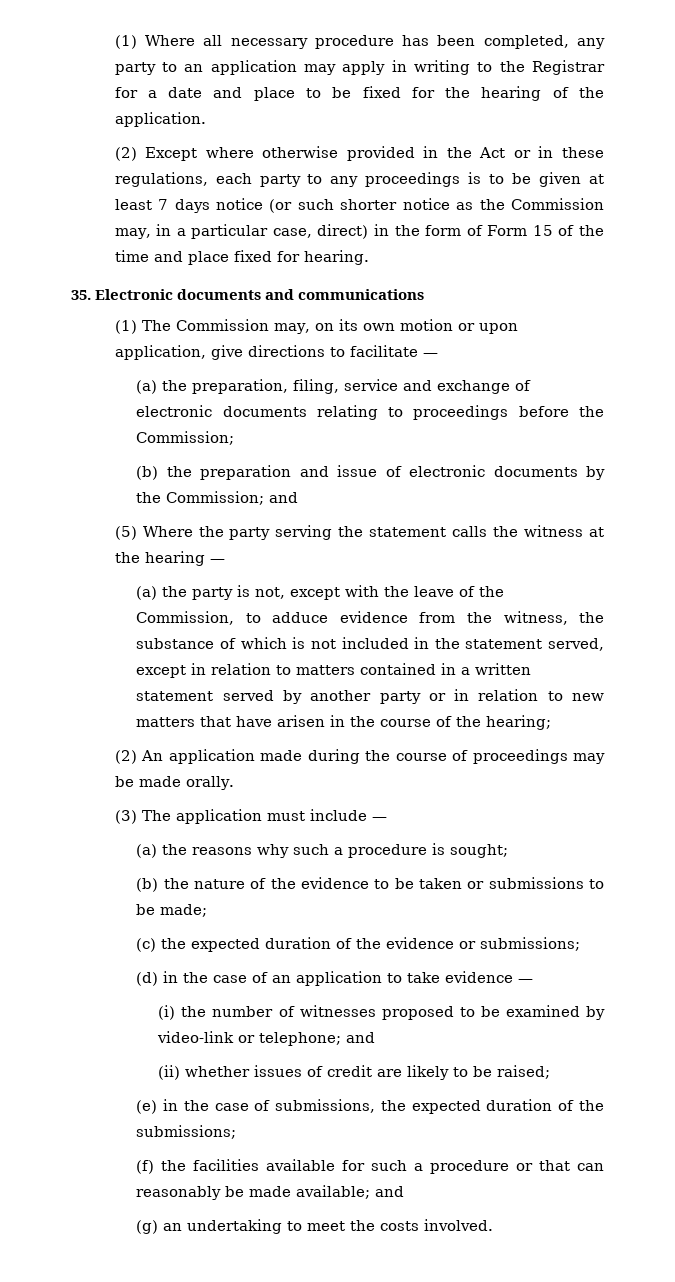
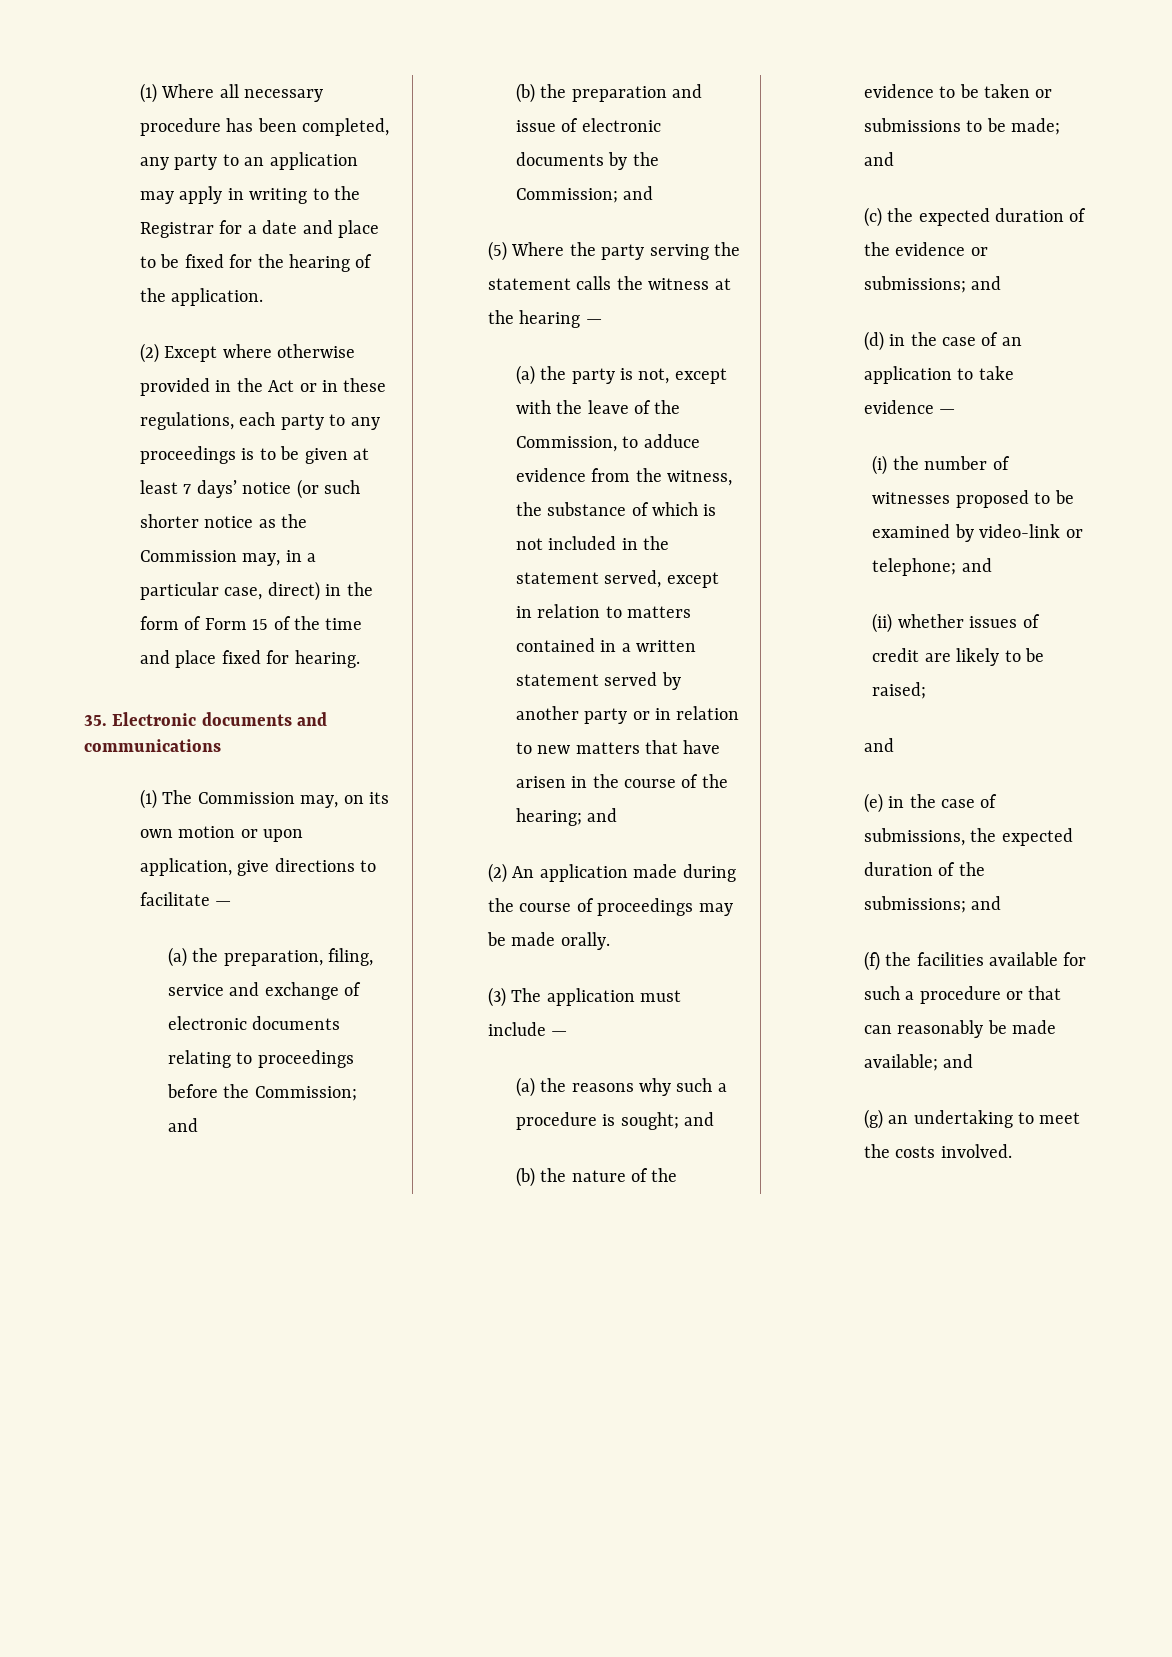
- (2) Except where otherwise provided in the Act or in these regulations, each party to any proceedings is to be given at least 7 days notice (or such shorter notice as the Commission may, in a particular case, direct) in the form of Form 15 of the time and place fixed for hearing.
+ (2) Except where otherwise provided in the Act or in these regulations, each party to any proceedings is to be given at least 7 days’ notice (or such shorter notice as the Commission may, in a particular case, direct) in the form of Form 15 of the time and place fixed for hearing.
- (a) the preparation, filing, service and exchange of electronic documents relating to proceedings before the Commission;
+ (a) the preparation, filing, service and exchange of electronic documents relating to proceedings before the Commission; and
- (a) the party is not, except with the leave of the Commission, to adduce evidence from the witness, the substance of which is not included in the statement served, except in relation to matters contained in a written statement served by another party or in relation to new matters that have arisen in the course of the hearing;
+ (a) the party is not, except with the leave of the Commission, to adduce evidence from the witness, the substance of which is not included in the statement served, except in relation to matters contained in a written statement served by another party or in relation to new matters that have arisen in the course of the hearing; and
- (a) the reasons why such a procedure is sought;
+ (a) the reasons why such a procedure is sought; and
- (b) the nature of the evidence to be taken or submissions to be made;
+ (b) the nature of the evidence to be taken or submissions to be made; and
- (c) the expected duration of the evidence or submissions;
+ (c) the expected duration of the evidence or submissions; and
  (ii) whether issues of credit are likely to be raised;
+ and
- (e) in the case of submissions, the expected duration of the submissions;
+ (e) in the case of submissions, the expected duration of the submissions; and

